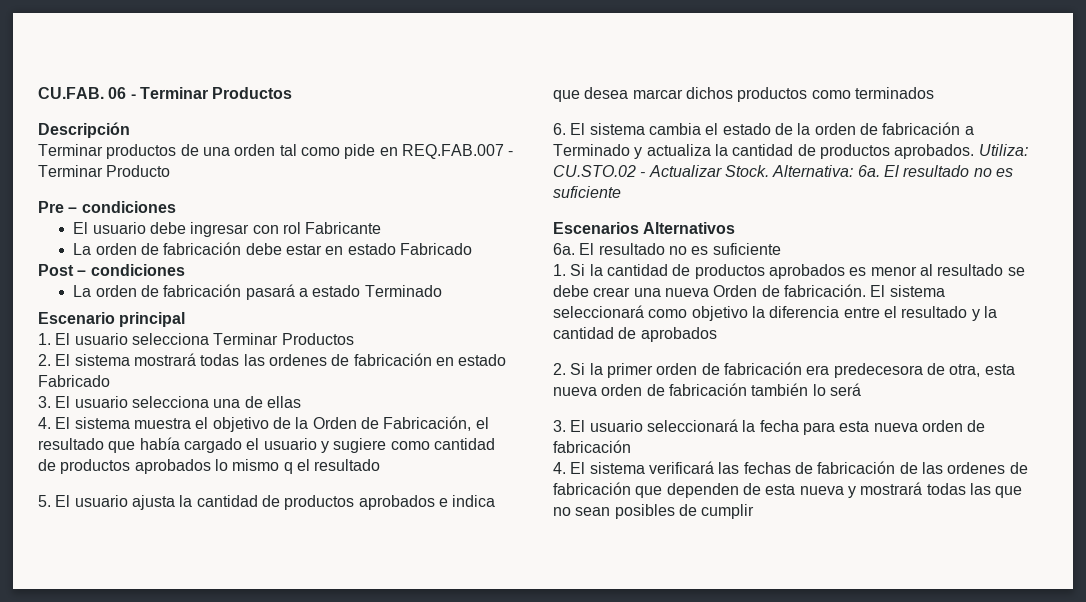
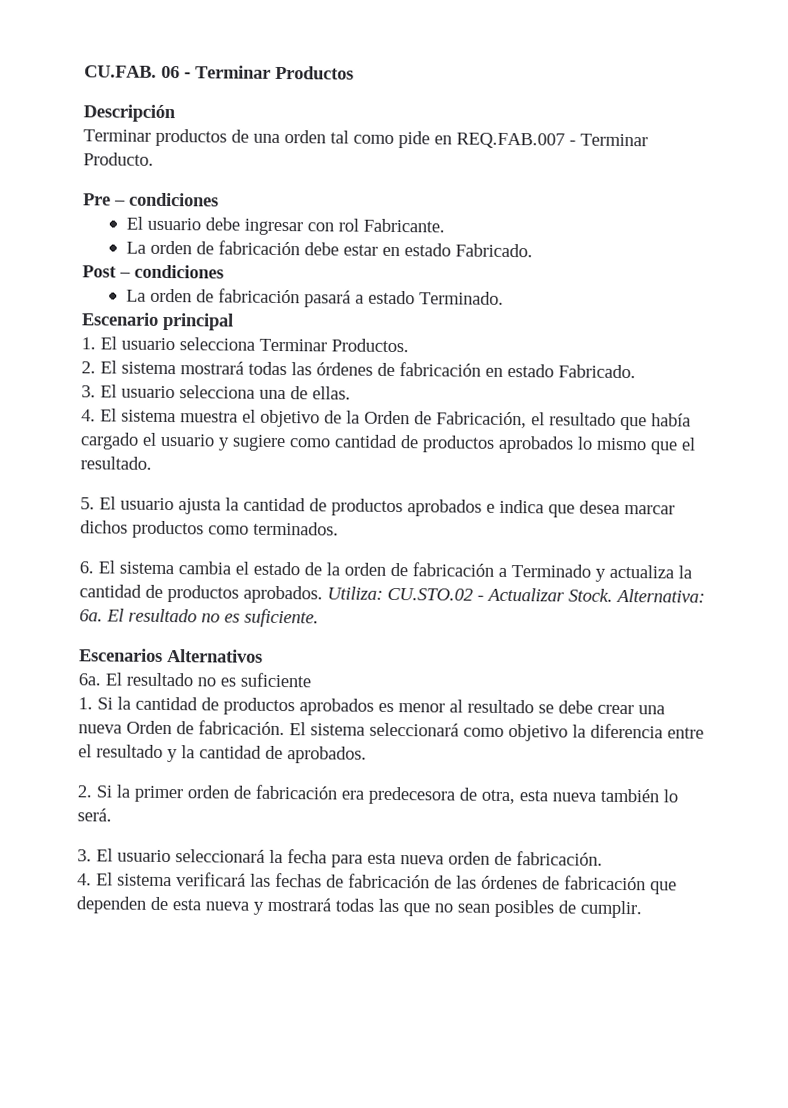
- Terminar productos de una orden tal como pide en REQ.FAB.007 - Terminar Producto
+ Terminar productos de una orden tal como pide en REQ.FAB.007 - Terminar Producto.
- El usuario debe ingresar con rol Fabricante
+ El usuario debe ingresar con rol Fabricante.
- La orden de fabricación debe estar en estado Fabricado
+ La orden de fabricación debe estar en estado Fabricado.
- La orden de fabricación pasará a estado Terminado
+ La orden de fabricación pasará a estado Terminado.
- 1. El usuario selecciona Terminar Productos
+ 1. El usuario selecciona Terminar Productos.
- 2. El sistema mostrará todas las ordenes de fabricación en estado Fabricado
+ 2. El sistema mostrará todas las órdenes de fabricación en estado Fabricado.
- 3. El usuario selecciona una de ellas
+ 3. El usuario selecciona una de ellas.
- 4. El sistema muestra el objetivo de la Orden de Fabricación, el resultado que había cargado el usuario y sugiere como cantidad de productos aprobados lo mismo q el resultado
+ 4. El sistema muestra el objetivo de la Orden de Fabricación, el resultado que había cargado el usuario y sugiere como cantidad de productos aprobados lo mismo que el resultado.
- 5. El usuario ajusta la cantidad de productos aprobados e indica que desea marcar dichos productos como terminados
+ 5. El usuario ajusta la cantidad de productos aprobados e indica que desea marcar dichos productos como terminados.
- Alternativa: 6a. El resultado no es suficiente
+ Alternativa: 6a. El resultado no es suficiente.
- El sistema seleccionará como objetivo la diferencia entre el resultado y la cantidad de aprobados
+ El sistema seleccionará como objetivo la diferencia entre el resultado y la cantidad de aprobados.
- 2. Si la primer orden de fabricación era predecesora de otra, esta nueva orden de fabricación también lo será
+ 2. Si la primer orden de fabricación era predecesora de otra, esta nueva también lo será.
- 3. El usuario seleccionará la fecha para esta nueva orden de fabricación
+ 3. El usuario seleccionará la fecha para esta nueva orden de fabricación.
- 4. El sistema verificará las fechas de fabricación de las ordenes de fabricación que dependen de esta nueva y mostrará todas las que no sean posibles de cumplir
+ 4. El sistema verificará las fechas de fabricación de las órdenes de fabricación que dependen de esta nueva y mostrará todas las que no sean posibles de cumplir.

